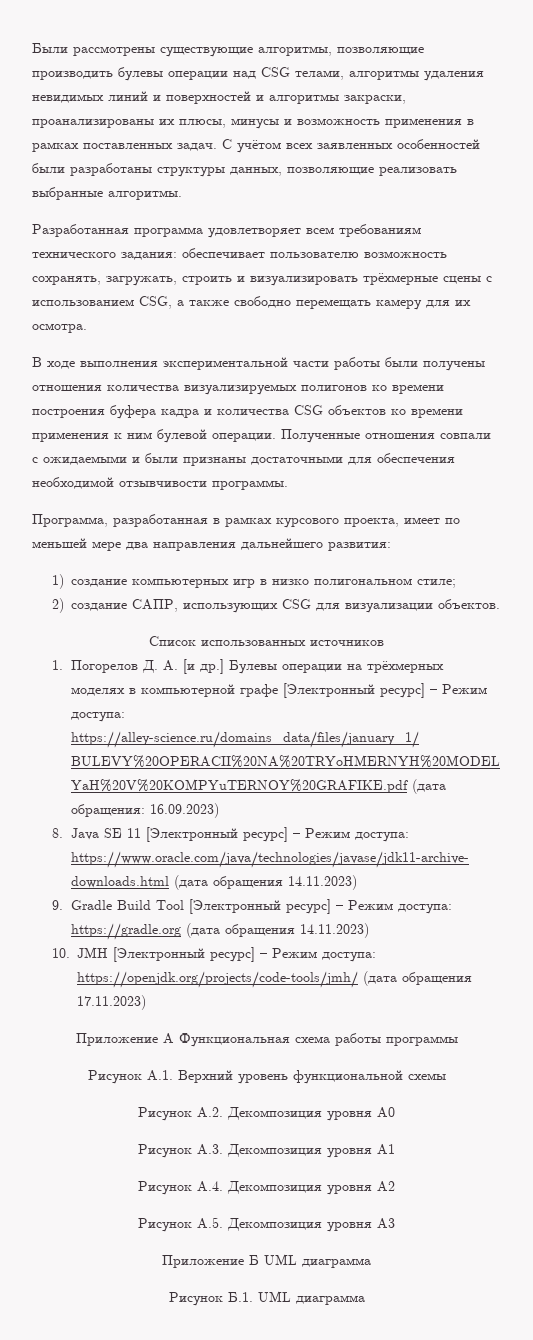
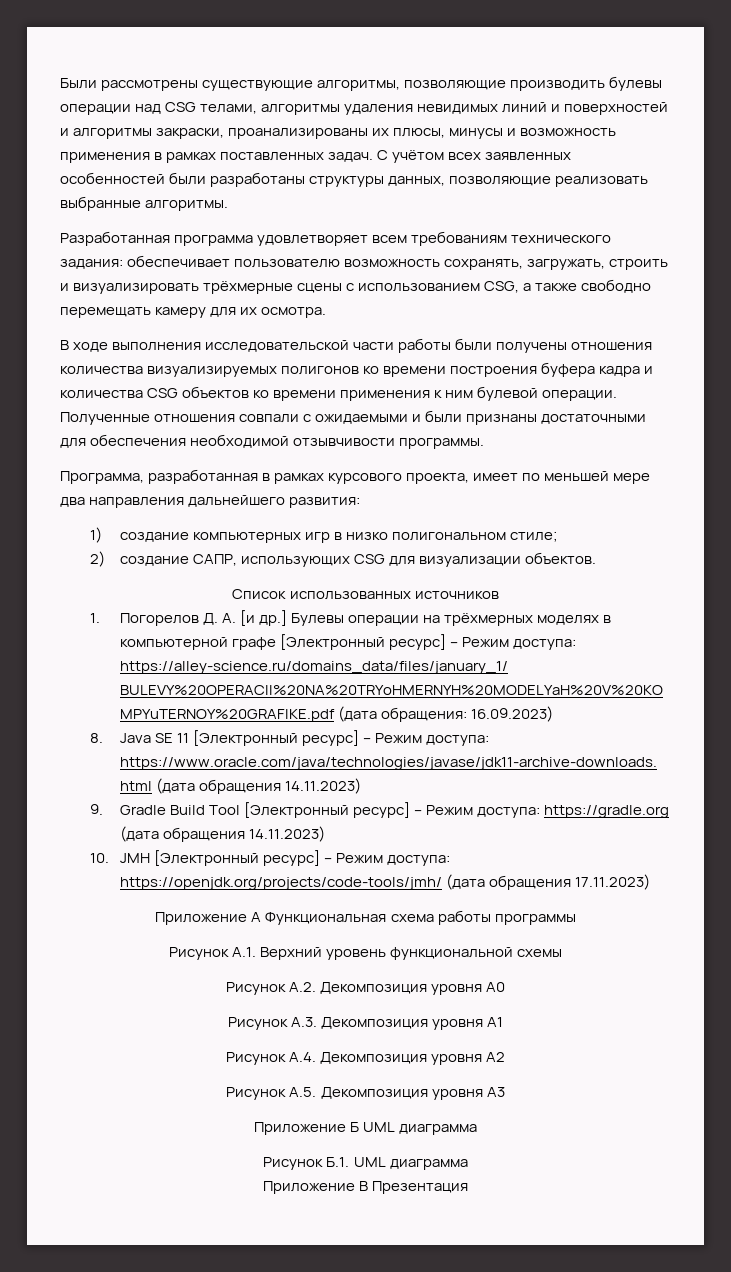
- В ходе выполнения экспериментальной части работы были получены отношения количества визуализируемых полигонов ко времени построения буфера кадра и количества CSG объектов ко времени применения к ним булевой операции.
+ В ходе выполнения исследовательской части работы были получены отношения количества визуализируемых полигонов ко времени построения буфера кадра и количества CSG объектов ко времени применения к ним булевой операции.
+ Приложение В Презентация

